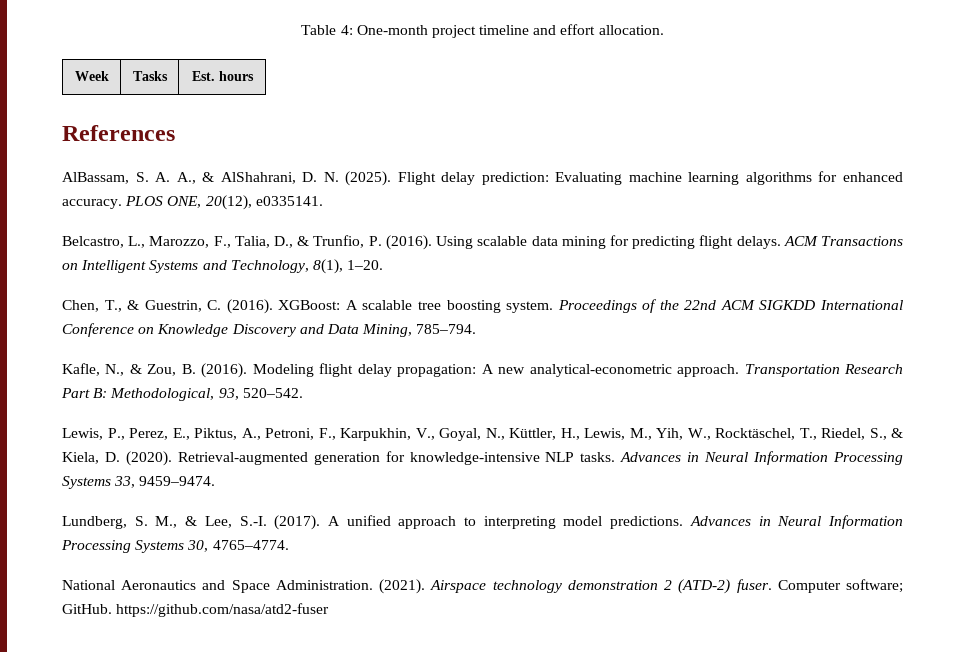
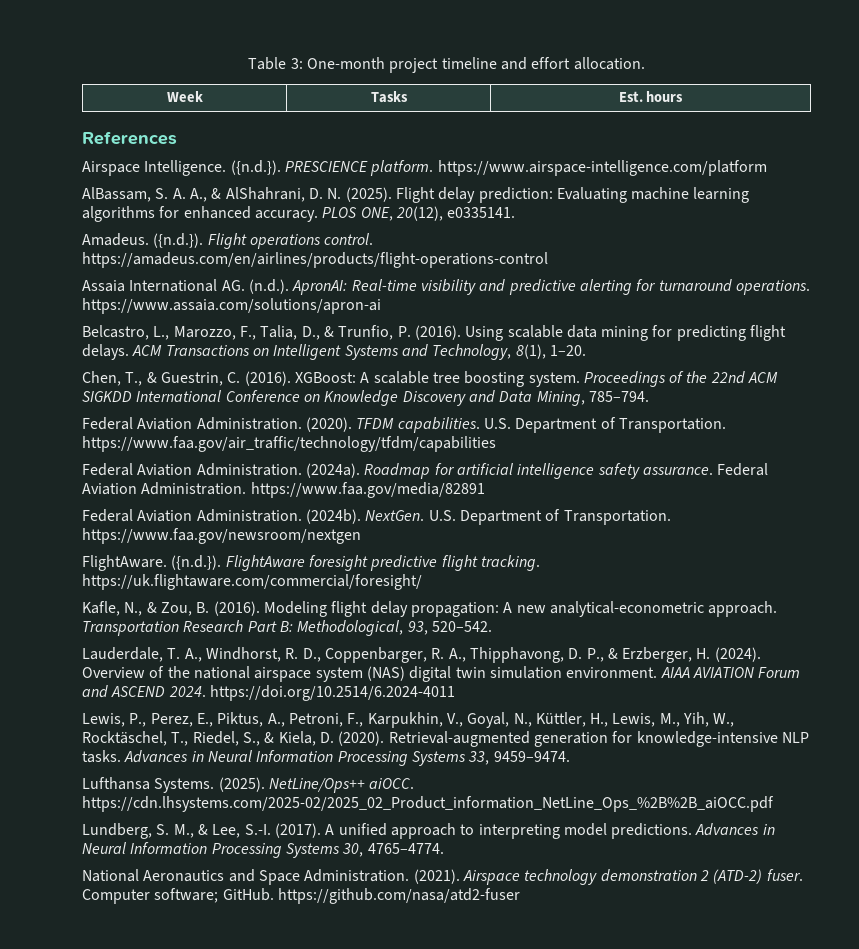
- Table 4: One-month project timeline and effort allocation.
+ Table 3: One-month project timeline and effort allocation.
+ Airspace Intelligence. ({n.d.}). PRESCIENCE platform. https://www.airspace-intelligence.com/platform
+ Amadeus. ({n.d.}). Flight operations control. https://amadeus.com/en/airlines/products/flight-operations-control
+ Assaia International AG. (n.d.). ApronAI: Real-time visibility and predictive alerting for turnaround operations. https://www.assaia.com/solutions/apron-ai
+ Federal Aviation Administration. (2020). TFDM capabilities. U.S. Department of Transportation. https://www.faa.gov/air_traffic/technology/tfdm/capabilities
+ Federal Aviation Administration. (2024a). Roadmap for artificial intelligence safety assurance. Federal Aviation Administration. https://www.faa.gov/media/82891
+ Federal Aviation Administration. (2024b). NextGen. U.S. Department of Transportation. https://www.faa.gov/newsroom/nextgen
+ FlightAware. ({n.d.}). FlightAware foresight predictive flight tracking. https://uk.flightaware.com/commercial/foresight/
+ Lauderdale, T. A., Windhorst, R. D., Coppenbarger, R. A., Thipphavong, D. P., & Erzberger, H. (2024). Overview of the national airspace system (NAS) digital twin simulation environment. AIAA AVIATION Forum and ASCEND 2024. https://doi.org/10.2514/6.2024-4011
+ Lufthansa Systems. (2025). NetLine/Ops++ aiOCC. https://cdn.lhsystems.com/2025-02/2025_02_Product_information_NetLine_Ops_%2B%2B_aiOCC.pdf

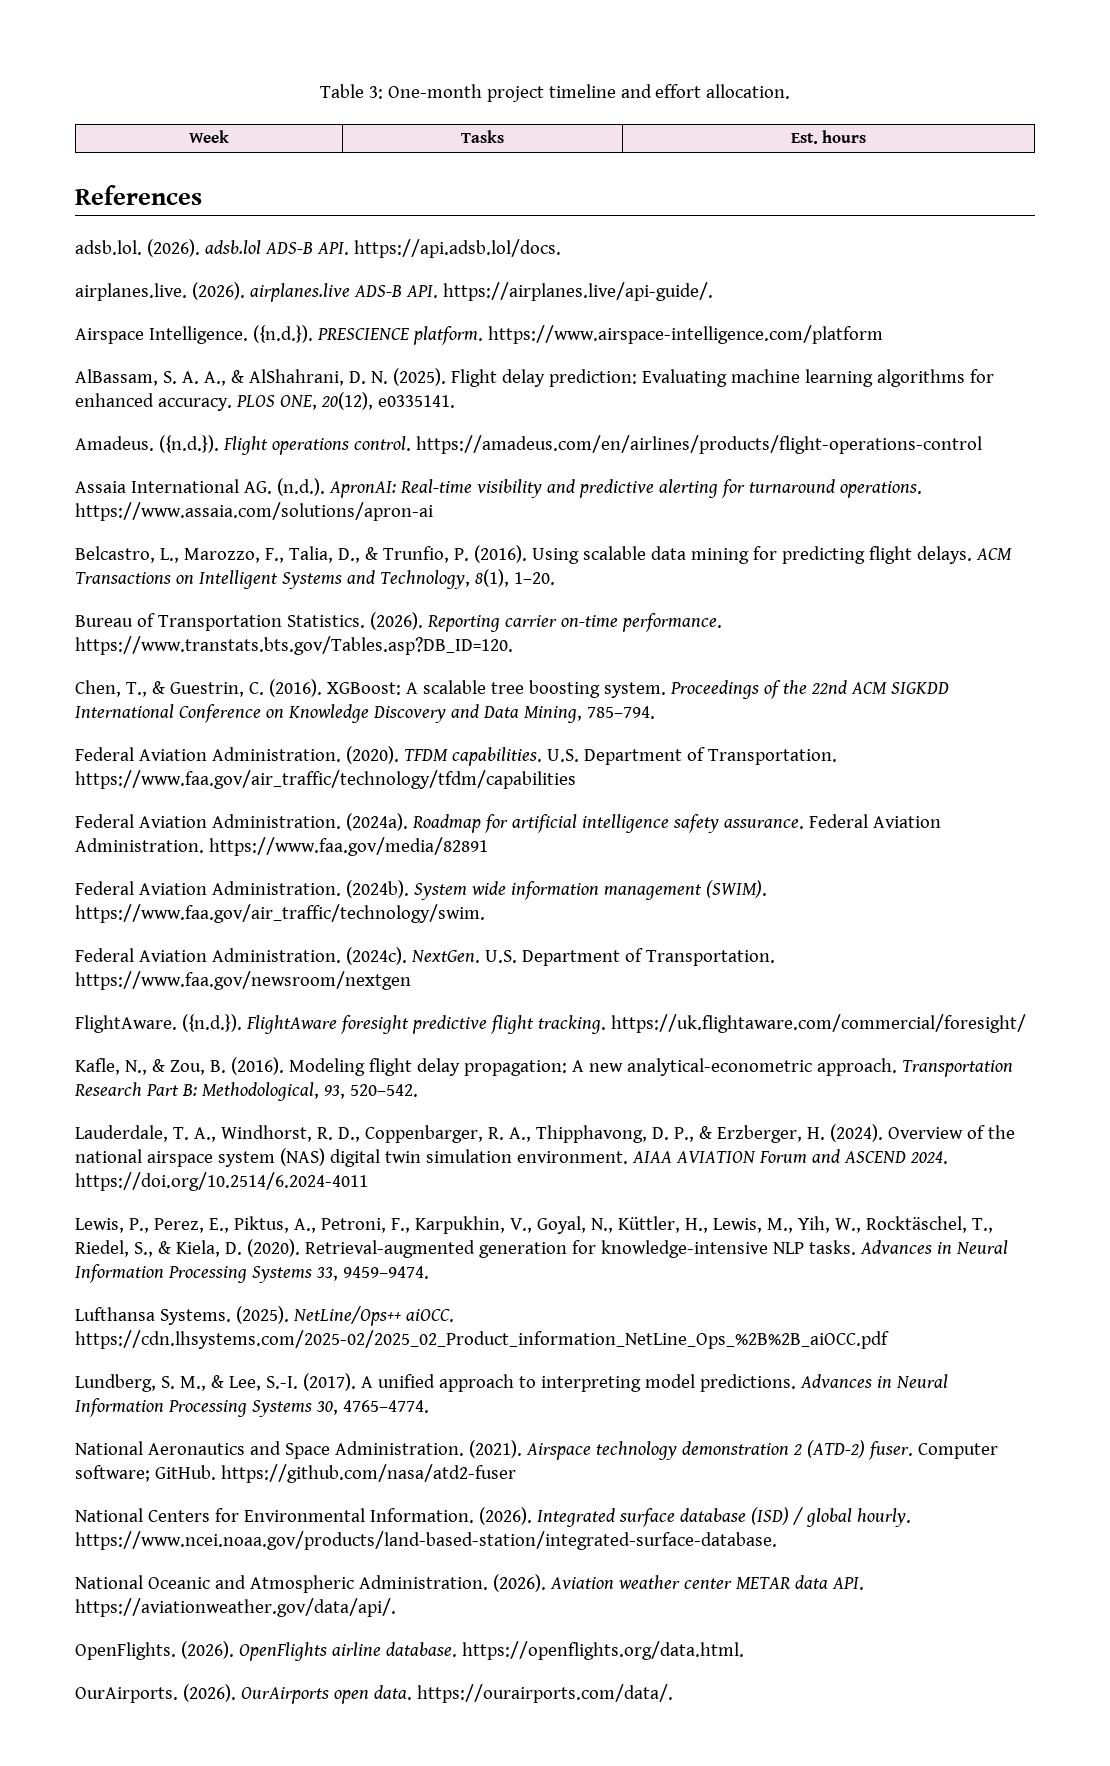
+ adsb.lol. (2026). adsb.lol ADS-B API. https://api.adsb.lol/docs.
+ airplanes.live. (2026). airplanes.live ADS-B API. https://airplanes.live/api-guide/.
+ Bureau of Transportation Statistics. (2026). Reporting carrier on-time performance. https://www.transtats.bts.gov/Tables.asp?DB_ID=120.
+ System wide information management (SWIM). https://www.faa.gov/air_traffic/technology/swim.
+ Federal Aviation Administration. (2024c).
+ National Centers for Environmental Information. (2026). Integrated surface database (ISD) / global hourly. https://www.ncei.noaa.gov/products/land-based-station/integrated-surface-database.
+ National Oceanic and Atmospheric Administration. (2026). Aviation weather center METAR data API. https://aviationweather.gov/data/api/.
+ OpenFlights. (2026). OpenFlights airline database. https://openflights.org/data.html.
+ OurAirports. (2026). OurAirports open data. https://ourairports.com/data/.

